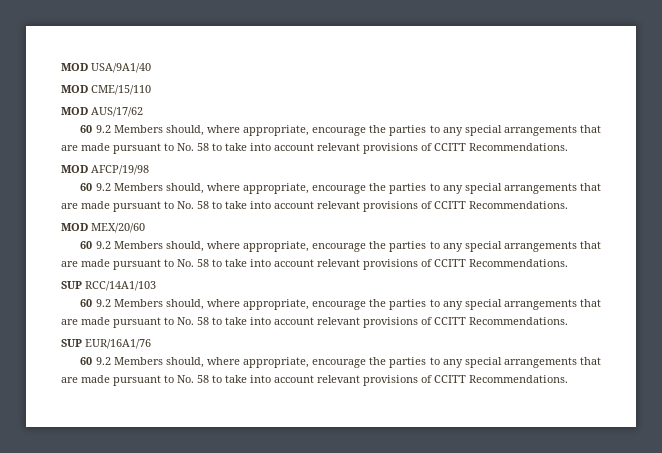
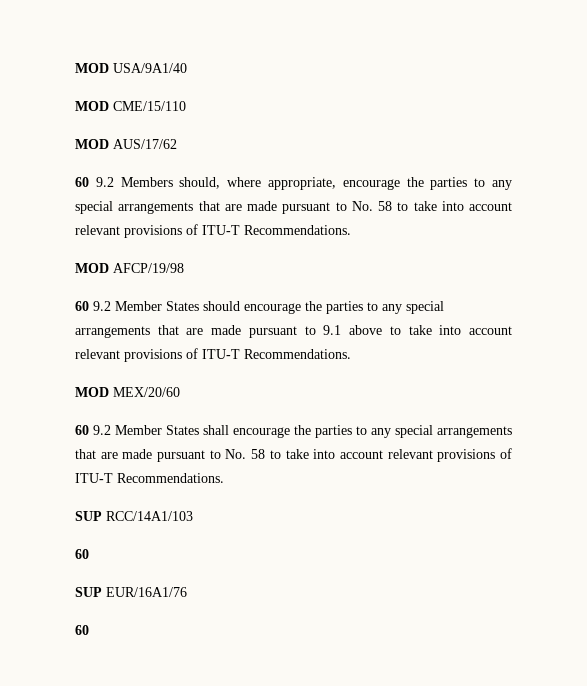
  MOD AUS/17/62
- 60 9.2 Members should, where appropriate, encourage the parties to any special arrangements that are made pursuant to No. 58 to take into account relevant provisions of CCITT Recommendations.
+ 60 9.2 Members should, where appropriate, encourage the parties to any special arrangements that are made pursuant to No. 58 to take into account relevant provisions of ITU-T Recommendations.
  MOD AFCP/19/98
- 60 9.2 Members should, where appropriate, encourage the parties to any special arrangements that are made pursuant to No. 58 to take into account relevant provisions of CCITT Recommendations.
+ 60 9.2 Member States should encourage the parties to any special arrangements that are made pursuant to 9.1 above to take into account relevant provisions of ITU-T Recommendations.
  MOD MEX/20/60
- 60 9.2 Members should, where appropriate, encourage the parties to any special arrangements that are made pursuant to No. 58 to take into account relevant provisions of CCITT Recommendations.
+ 60 9.2 Member States shall encourage the parties to any special arrangements that are made pursuant to No. 58 to take into account relevant provisions of ITU-T Recommendations.
  SUP RCC/14A1/103
- 60 9.2 Members should, where appropriate, encourage the parties to any special arrangements that are made pursuant to No. 58 to take into account relevant provisions of CCITT Recommendations.
+ 60
  SUP EUR/16A1/76
- 60 9.2 Members should, where appropriate, encourage the parties to any special arrangements that are made pursuant to No. 58 to take into account relevant provisions of CCITT Recommendations.
+ 60

